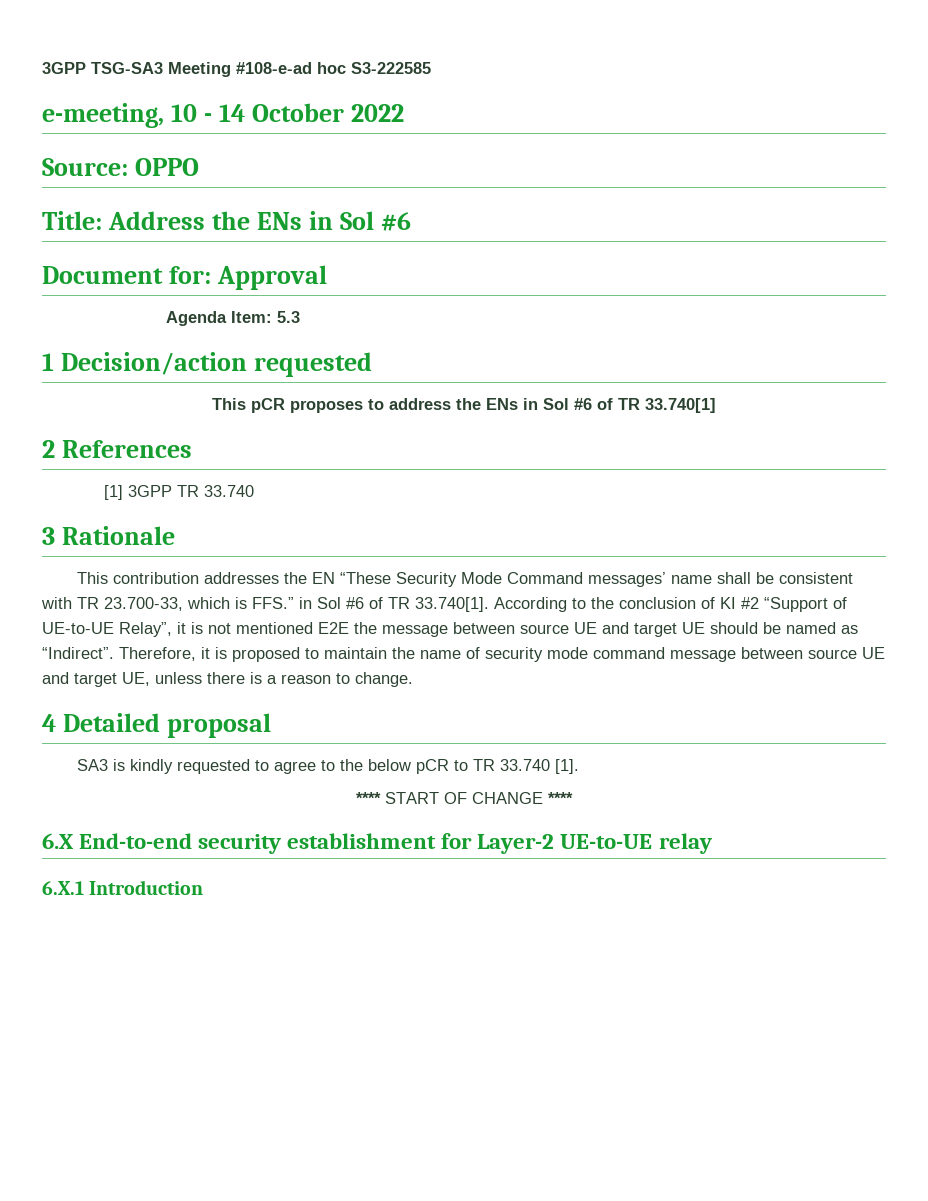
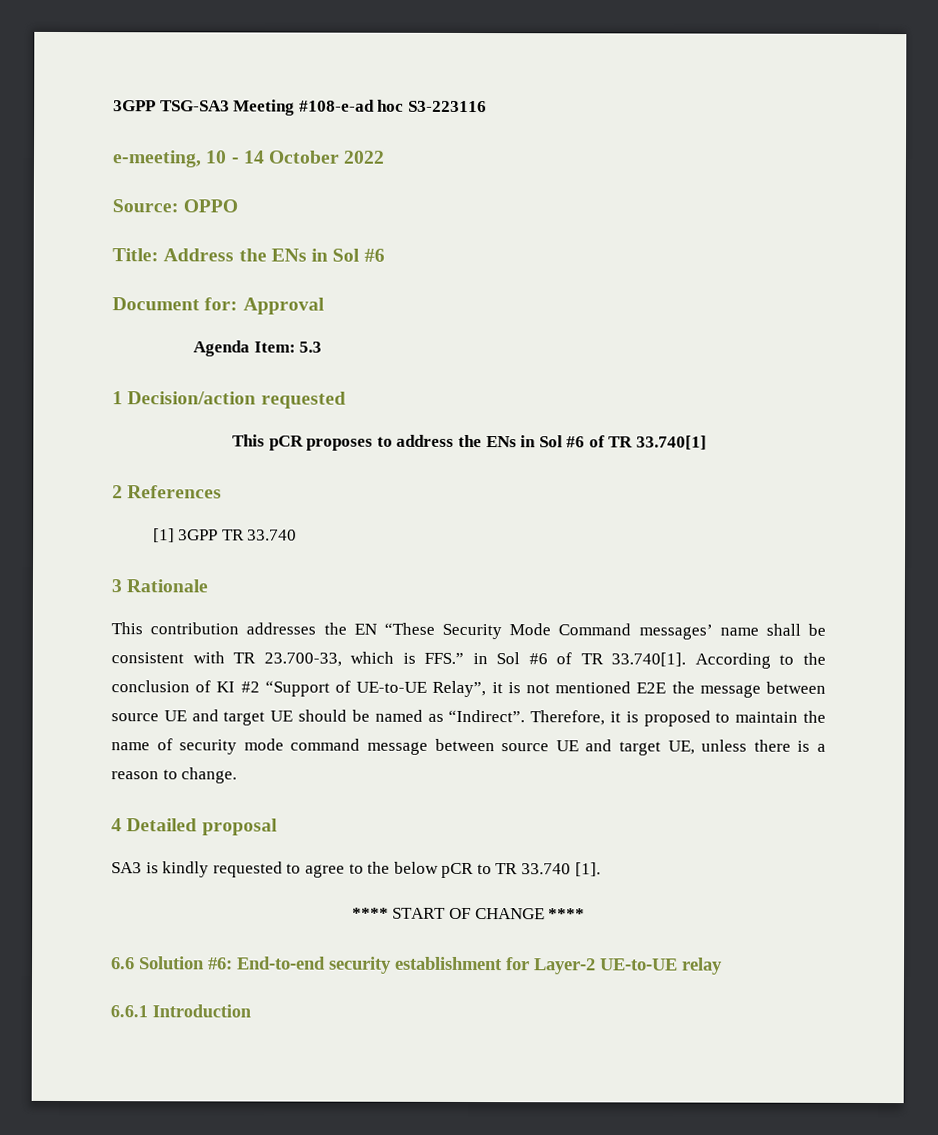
- 3GPP TSG-SA3 Meeting #108-e-ad hoc S3-222585
+ 3GPP TSG-SA3 Meeting #108-e-ad hoc S3-223116
- 6.X End-to-end security establishment for Layer-2 UE-to-UE relay
+ 6.6 Solution #6: End-to-end security establishment for Layer-2 UE-to-UE relay
- 6.X.1 Introduction
+ 6.6.1 Introduction

